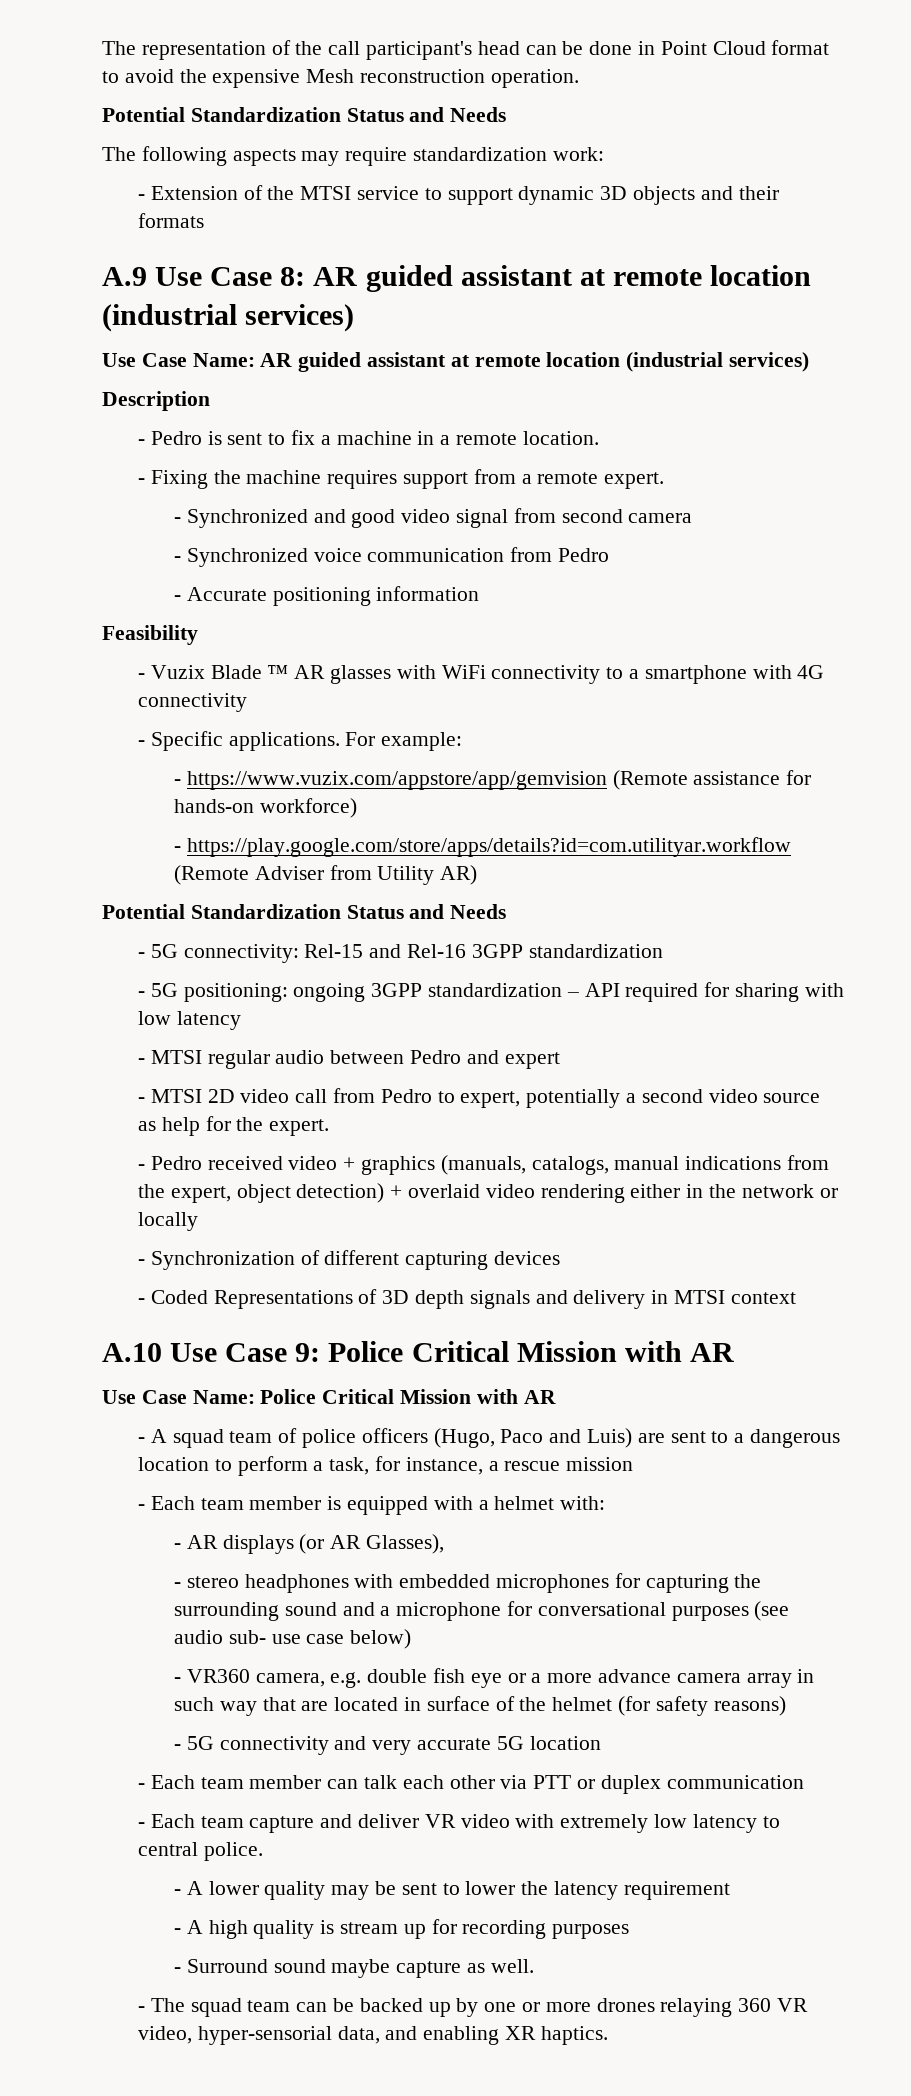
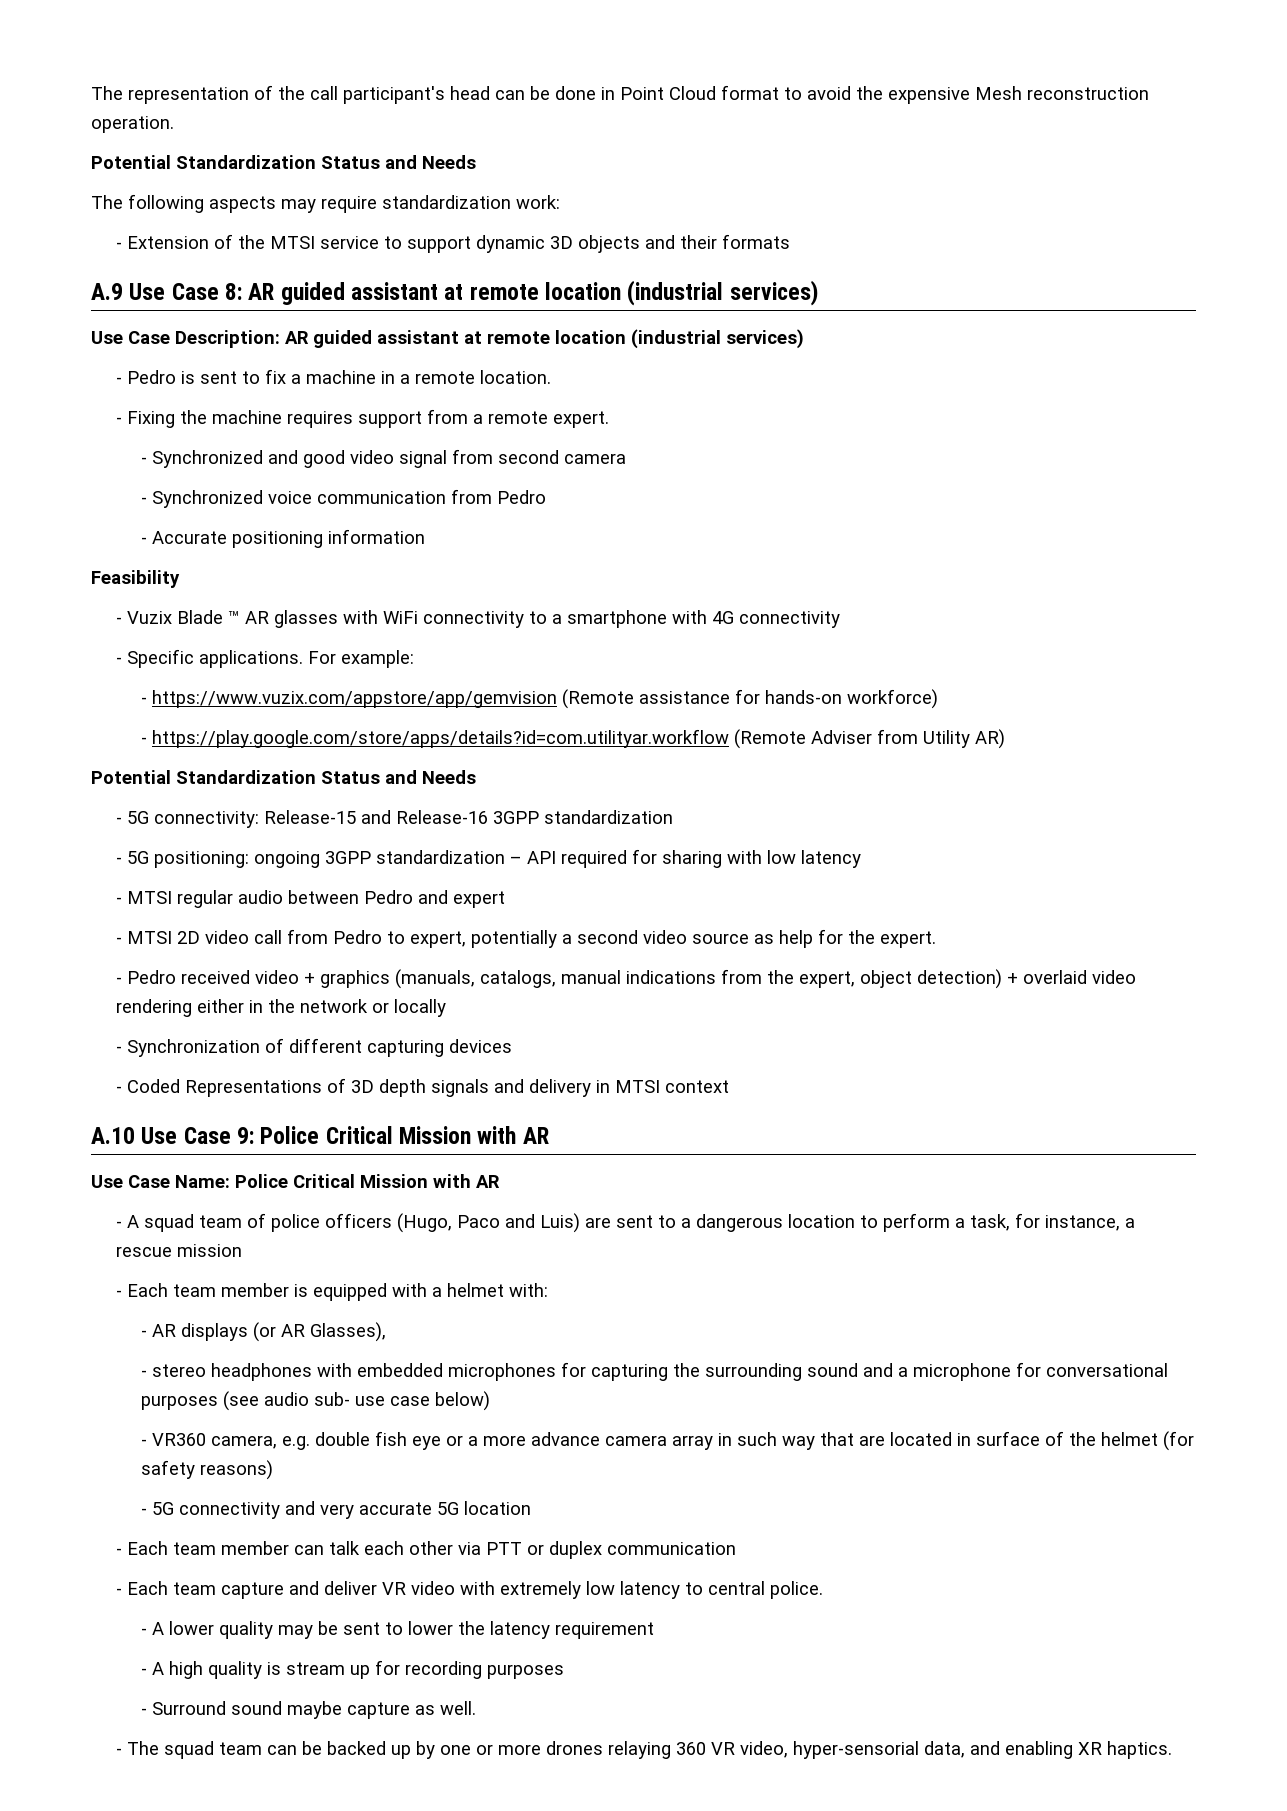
- Use Case Name: AR guided assistant at remote location (industrial services)
- Description
+ Use Case Description: AR guided assistant at remote location (industrial services)
- - 5G connectivity: Rel-15 and Rel-16 3GPP standardization
+ - 5G connectivity: Release-15 and Release-16 3GPP standardization

